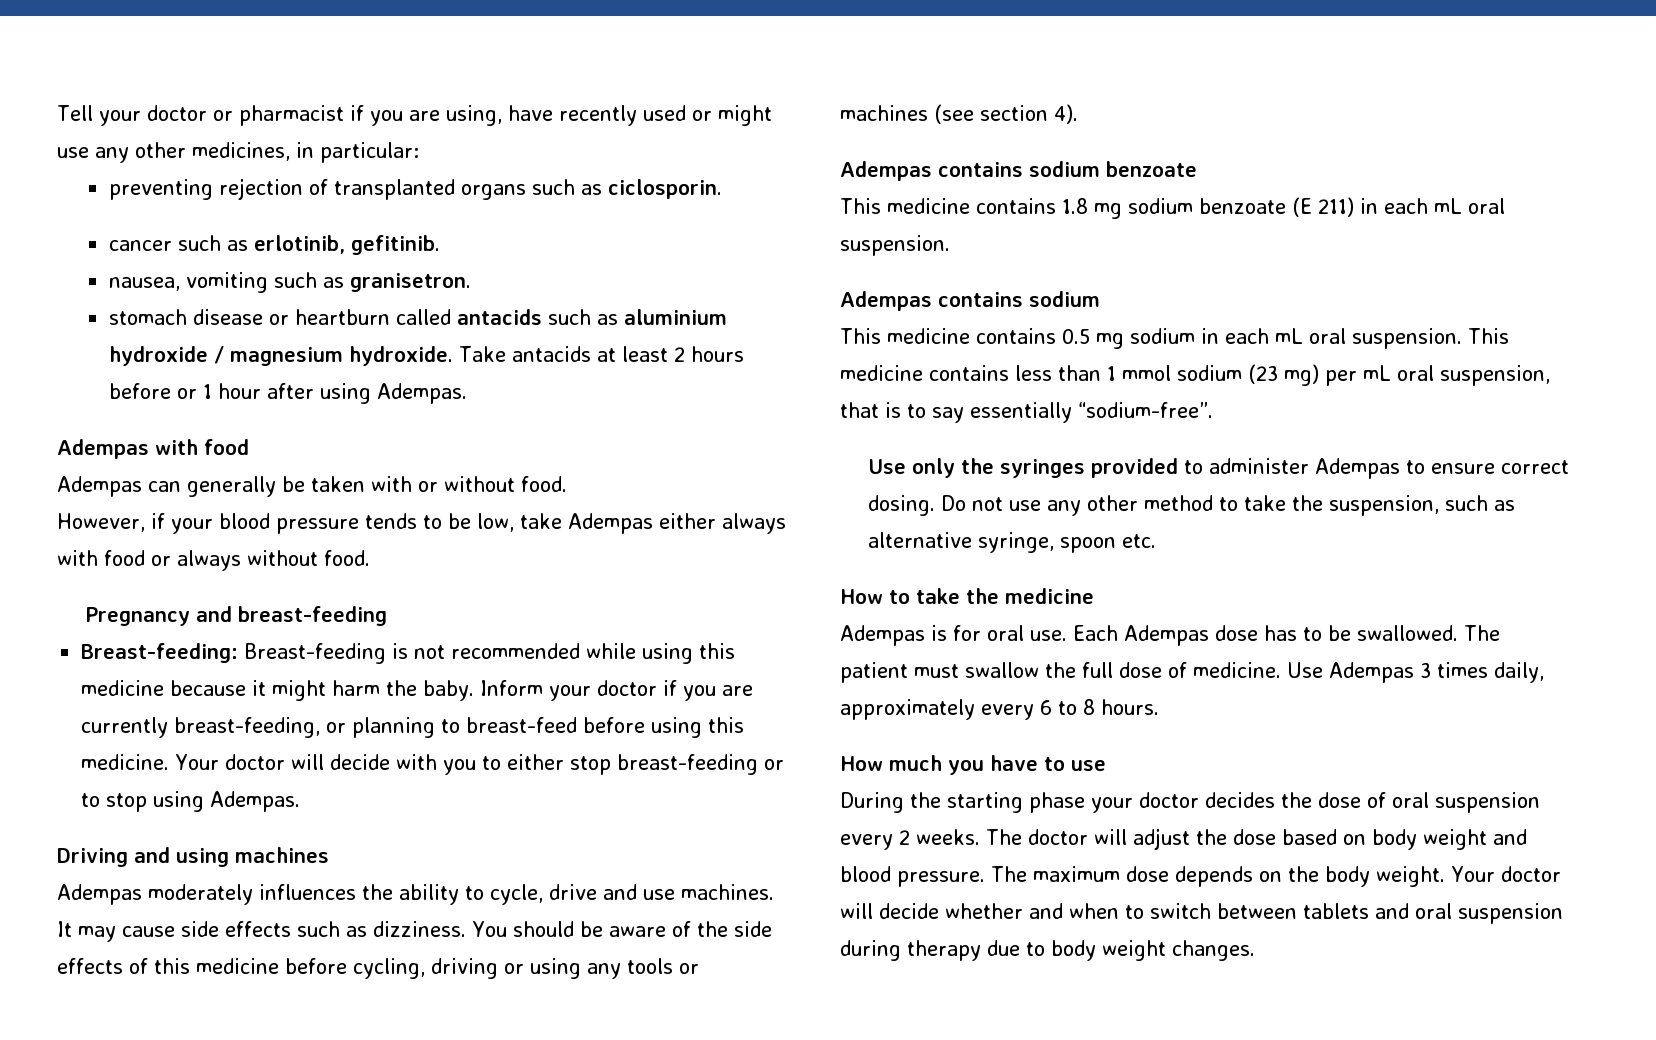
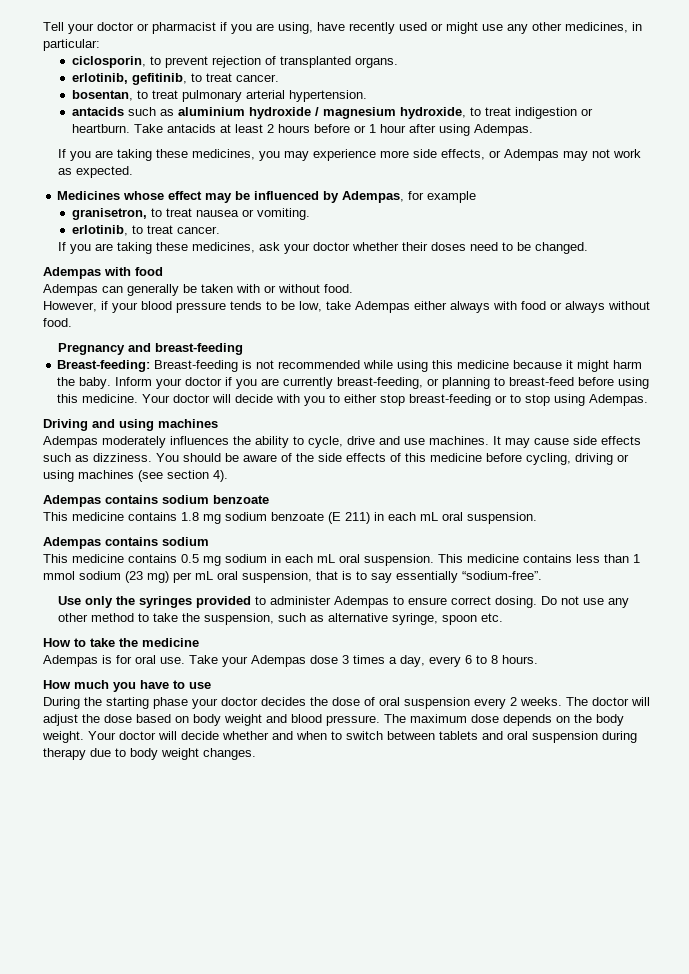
- preventing rejection of transplanted organs such as ciclosporin.
- cancer such as erlotinib, gefitinib.
- nausea, vomiting such as granisetron.
- stomach disease or heartburn called antacids such as aluminium hydroxide / magnesium hydroxide.
+ ciclosporin, to prevent rejection of transplanted organs.
+ erlotinib, gefitinib, to treat cancer.
+ bosentan, to treat pulmonary arterial hypertension.
+ antacids such as aluminium hydroxide / magnesium hydroxide, to treat indigestion or heartburn.
+ If you are taking these medicines, you may experience more side effects, or Adempas may not work as expected.
+ Medicines whose effect may be influenced by Adempas, for example
+ granisetron, to treat nausea or vomiting.
+ erlotinib, to treat cancer.
+ If you are taking these medicines, ask your doctor whether their doses need to be changed.
- You should be aware of the side effects of this medicine before cycling, driving or using any tools or machines (see section 4).
+ You should be aware of the side effects of this medicine before cycling, driving or using machines (see section 4).
- Each Adempas dose has to be swallowed. The patient must swallow the full dose of medicine. Use Adempas 3 times daily, approximately every 6 to 8 hours.
+ Take your Adempas dose 3 times a day, every 6 to 8 hours.

